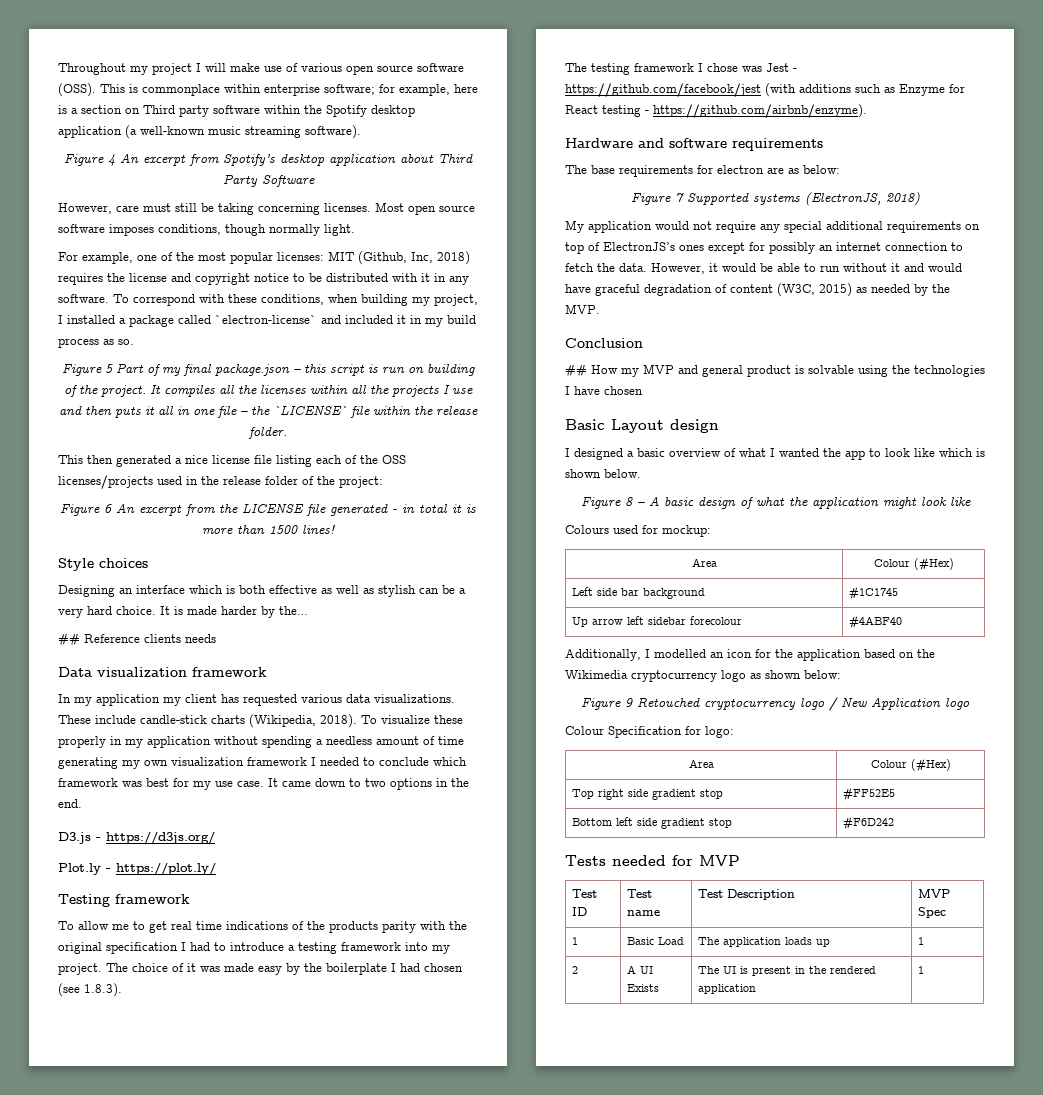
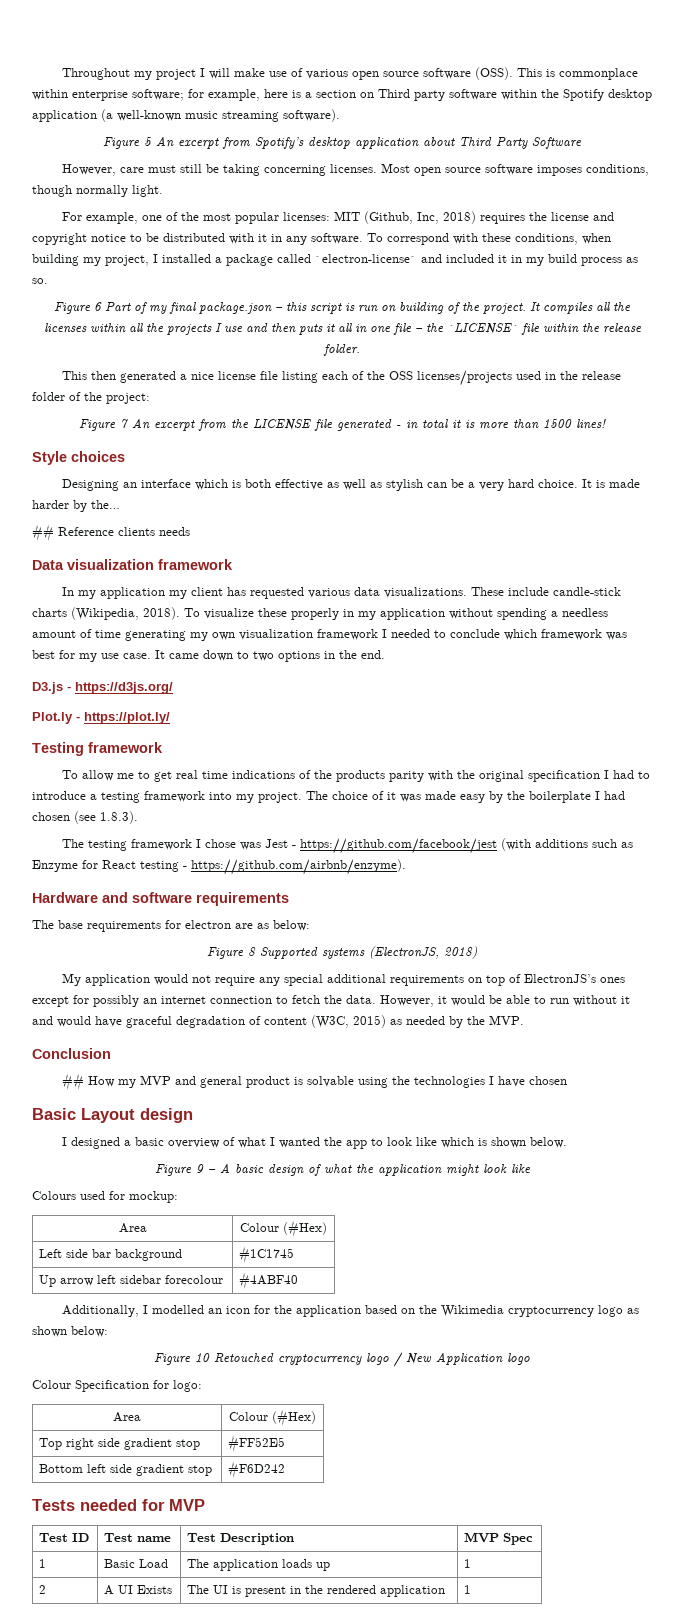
- Figure 4 An excerpt from Spotify’s desktop application about Third Party Software
+ Figure 5 An excerpt from Spotify’s desktop application about Third Party Software
- Figure 5 Part of my final package.json – this script is run on building of the project.
+ Figure 6 Part of my final package.json – this script is run on building of the project.
- Figure 6 An excerpt from the LICENSE file generated - in total it is more than 1500 lines!
+ Figure 7 An excerpt from the LICENSE file generated - in total it is more than 1500 lines!
- Figure 7 Supported systems (ElectronJS, 2018)
+ Figure 8 Supported systems (ElectronJS, 2018)
- Figure 8 – A basic design of what the application might look like
+ Figure 9 – A basic design of what the application might look like
- Figure 9 Retouched cryptocurrency logo / New Application logo
+ Figure 10 Retouched cryptocurrency logo / New Application logo

